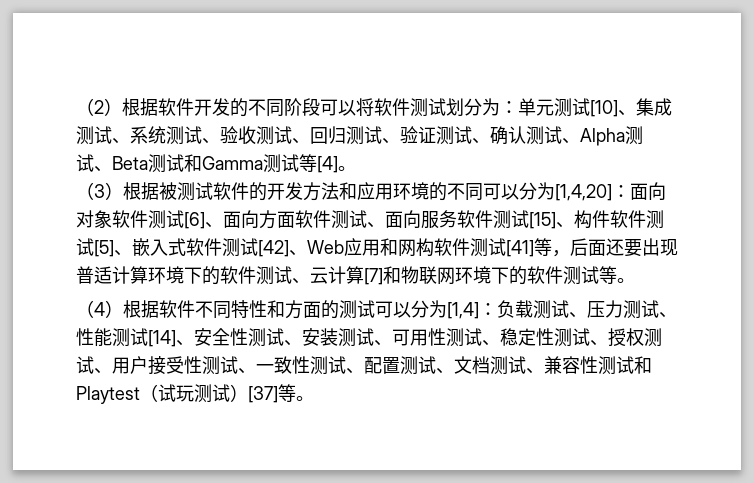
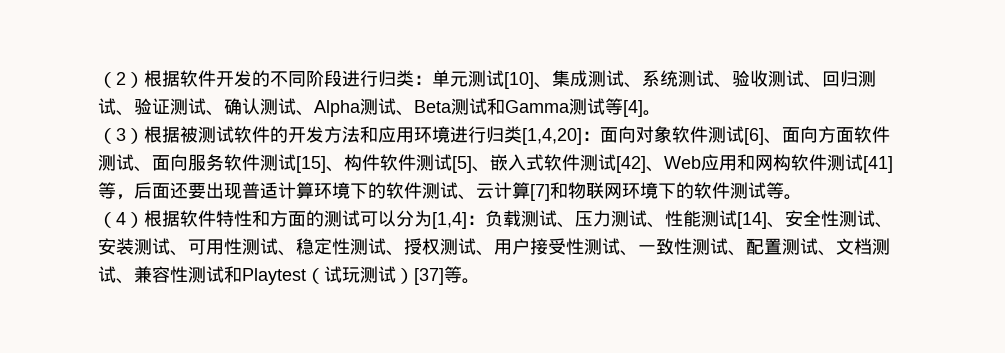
- （2）根据软件开发的不同阶段可以将软件测试划分为：单元测试[10]、集成测试、系统测试、验收测试、回归测试、验证测试、确认测试、Alpha测试、Beta测试和Gamma测试等[4]。
+ （2）根据软件开发的不同阶段进行归类：单元测试[10]、集成测试、系统测试、验收测试、回归测试、验证测试、确认测试、Alpha测试、Beta测试和Gamma测试等[4]。
- （3）根据被测试软件的开发方法和应用环境的不同可以分为[1,4,20]：
+ （3）根据被测试软件的开发方法和应用环境进行归类[1,4,20]：
- （4）根据软件不同特性和方面的测试可以分为[1,4]：负载测试、压力测试、性能测试[14]、安全性测试、安装测试、可用性测试、稳定性测试、授权测试、用户接受性测试、一致性测试、配置测试、文档测试、兼容性测试和Playtest（试玩测试）[37]等。
+ （4）根据软件特性和方面的测试可以分为[1,4]：负载测试、压力测试、性能测试[14]、安全性测试、安装测试、可用性测试、稳定性测试、授权测试、用户接受性测试、一致性测试、配置测试、文档测试、兼容性测试和Playtest（试玩测试）[37]等。

